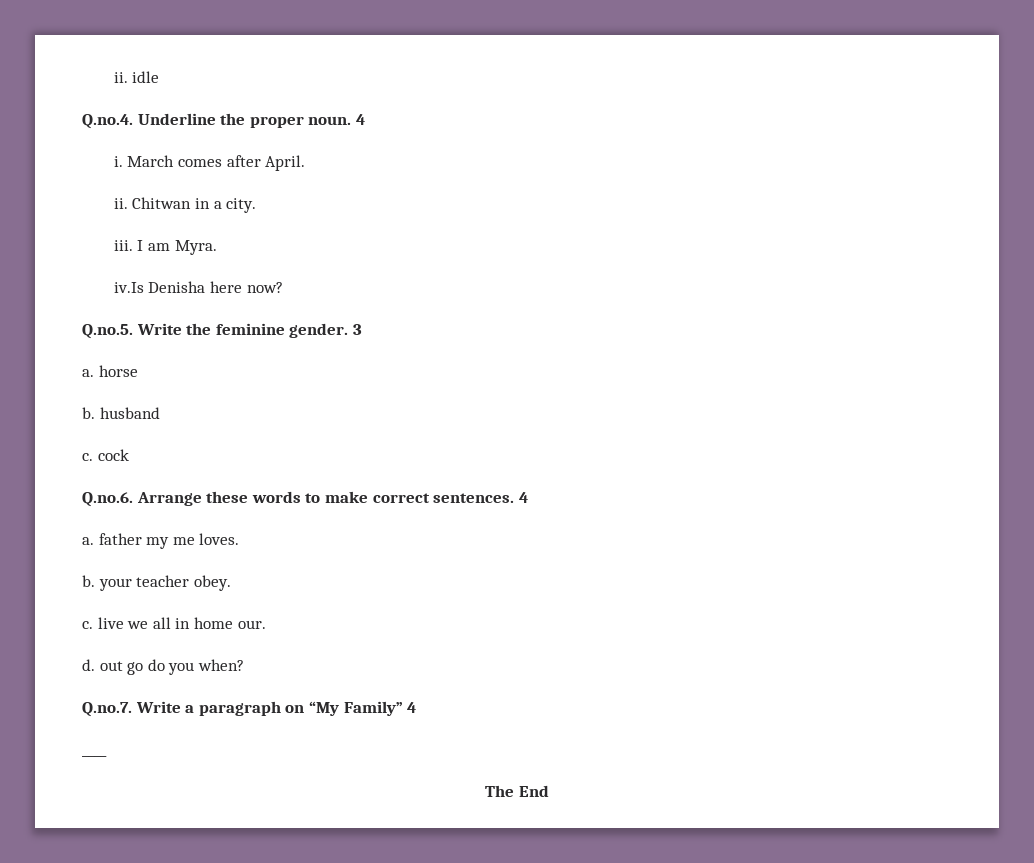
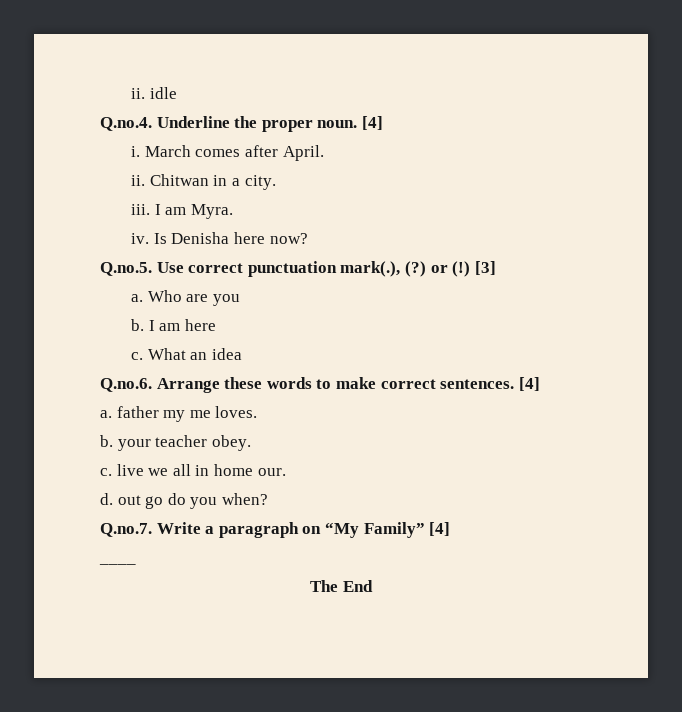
- Q.no.4. Underline the proper noun. 4
+ Q.no.4. Underline the proper noun. [4]
- iv.Is Denisha here now?
+ iv. Is Denisha here now?
- Q.no.5. Write the feminine gender. 3
- a. horse
- b. husband
- c. cock
+ Q.no.5. Use correct punctuation mark(.), (?) or (!) [3]
+ a. Who are you
+ b. I am here
+ c. What an idea
- Q.no.6. Arrange these words to make correct sentences. 4
+ Q.no.6. Arrange these words to make correct sentences. [4]
- Q.no.7. Write a paragraph on “My Family” 4
+ Q.no.7. Write a paragraph on “My Family” [4]

